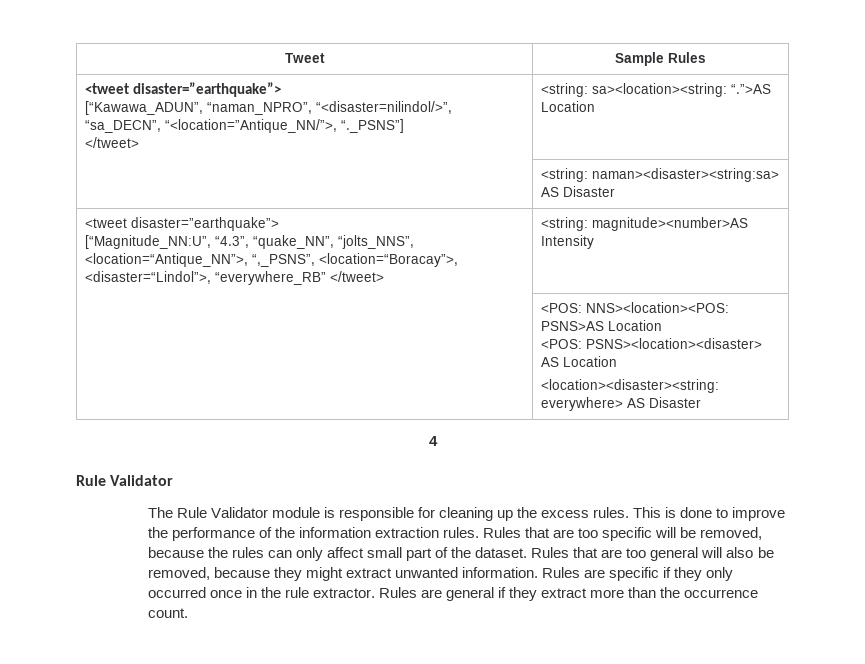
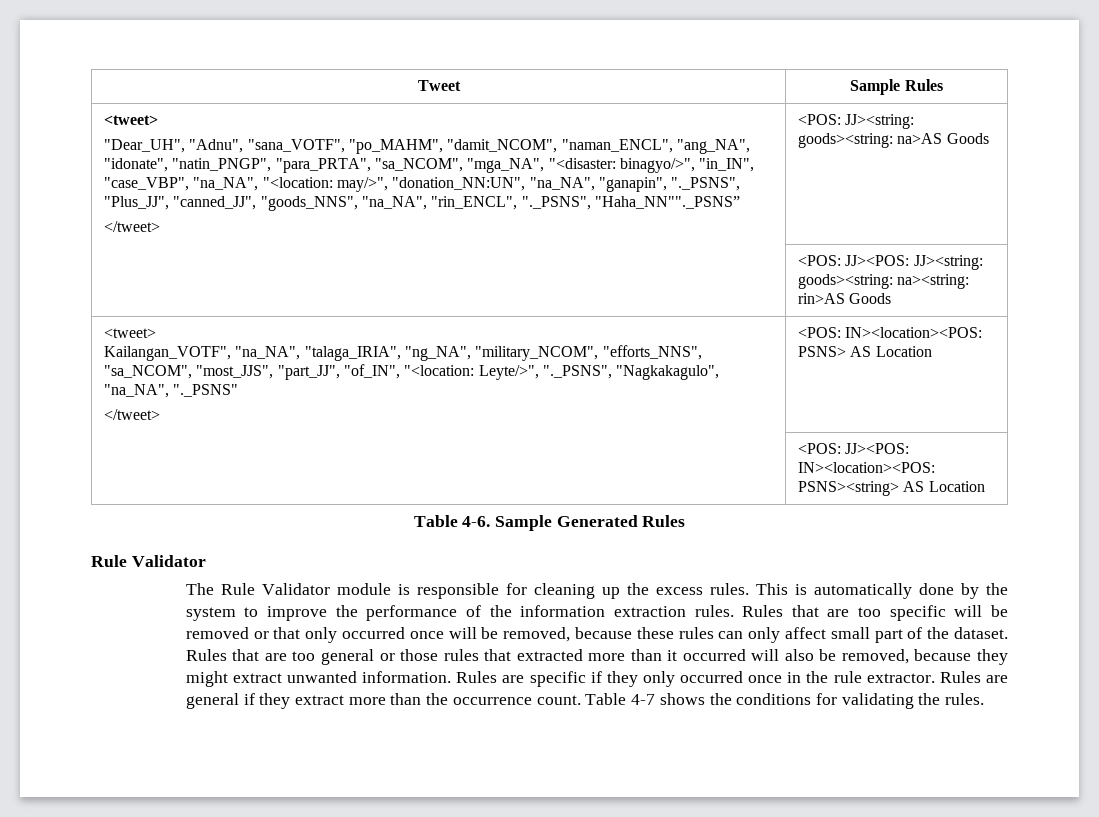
  Tweet | Sample Rules
- <tweet disaster=”earthquake”>
- [“Kawawa_ADUN”, “naman_NPRO”, “<disaster=nilindol/>”, “sa_DECN”, “<location=”Antique_NN/”>, “._PSNS”]
- </tweet> | <string: sa><location><string: “.”>AS Location
- | <string: naman><disaster><string:sa> AS Disaster
- <tweet disaster=”earthquake”>
- [“Magnitude_NN:U”, “4.3”, “quake_NN”, “jolts_NNS”, <location=“Antique_NN”>, “,_PSNS”, <location=“Boracay”>, <disaster=“Lindol”>, “everywhere_RB” </tweet> | <string: magnitude><number>AS Intensity
- | <POS: NNS><location><POS: PSNS>AS Location
- <POS: PSNS><location><disaster> AS Location
- <location><disaster><string: everywhere> AS Disaster
- 4
+ <tweet>
+ "Dear_UH", "Adnu", "sana_VOTF", "po_MAHM", "damit_NCOM", "naman_ENCL", "ang_NA", "idonate", "natin_PNGP", "para_PRTA", "sa_NCOM", "mga_NA", "<disaster: binagyo/>", "in_IN", "case_VBP", "na_NA", "<location: may/>", "donation_NN:UN", "na_NA", "ganapin", "._PSNS", "Plus_JJ", "canned_JJ", "goods_NNS", "na_NA", "rin_ENCL", "._PSNS", "Haha_NN""._PSNS”
+ </tweet> | <POS: JJ><string: goods><string: na>AS Goods
+ | <POS: JJ><POS: JJ><string: goods><string: na><string: rin>AS Goods
+ <tweet>
+ Kailangan_VOTF", "na_NA", "talaga_IRIA", "ng_NA", "military_NCOM", "efforts_NNS", "sa_NCOM", "most_JJS", "part_JJ", "of_IN", "<location: Leyte/>", "._PSNS", "Nagkakagulo", "na_NA", "._PSNS"
+ </tweet> | <POS: IN><location><POS: PSNS> AS Location
+ | <POS: JJ><POS: IN><location><POS: PSNS><string> AS Location
+ Table 4-6. Sample Generated Rules
- This is done to improve the performance of the information extraction rules.
+ This is automatically done by the system to improve the performance of the information extraction rules.
- Rules that are too specific will be removed, because the rules can only affect small part of the dataset.
+ Rules that are too specific will be removed or that only occurred once will be removed, because these rules can only affect small part of the dataset.
- Rules that are too general will also be removed, because they might extract unwanted information.
+ Rules that are too general or those rules that extracted more than it occurred will also be removed, because they might extract unwanted information.
+ Table 4-7 shows the conditions for validating the rules.

